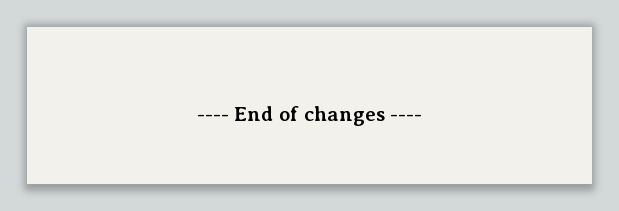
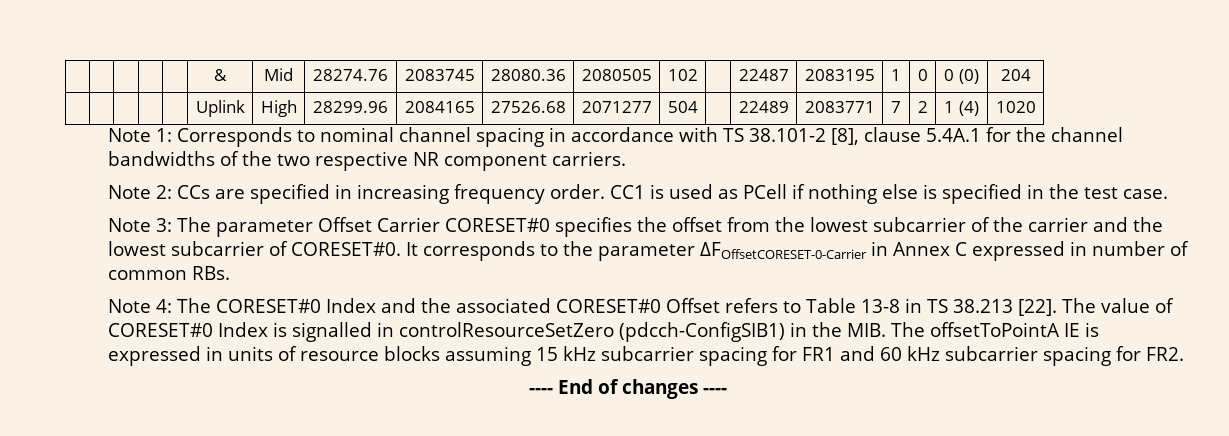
+ | | | | | & | Mid | 28274.76 | 2083745 | 28080.36 | 2080505 | 102 | | 22487 | 2083195 | 1 | 0 | 0 (0) | 204
+ | | | | | Uplink | High | 28299.96 | 2084165 | 27526.68 | 2071277 | 504 | | 22489 | 2083771 | 7 | 2 | 1 (4) | 1020
+ Note 1: Corresponds to nominal channel spacing in accordance with TS 38.101-2 [8], clause 5.4A.1 for the channel bandwidths of the two respective NR component carriers.
+ Note 2: CCs are specified in increasing frequency order. CC1 is used as PCell if nothing else is specified in the test case.
+ Note 3: The parameter Offset Carrier CORESET#0 specifies the offset from the lowest subcarrier of the carrier and the lowest subcarrier of CORESET#0. It corresponds to the parameter ΔFOffsetCORESET-0-Carrier in Annex C expressed in number of common RBs.
+ Note 4: The CORESET#0 Index and the associated CORESET#0 Offset refers to Table 13-8 in TS 38.213 [22]. The value of CORESET#0 Index is signalled in controlResourceSetZero (pdcch-ConfigSIB1) in the MIB. The offsetToPointA IE is expressed in units of resource blocks assuming 15 kHz subcarrier spacing for FR1 and 60 kHz subcarrier spacing for FR2.

